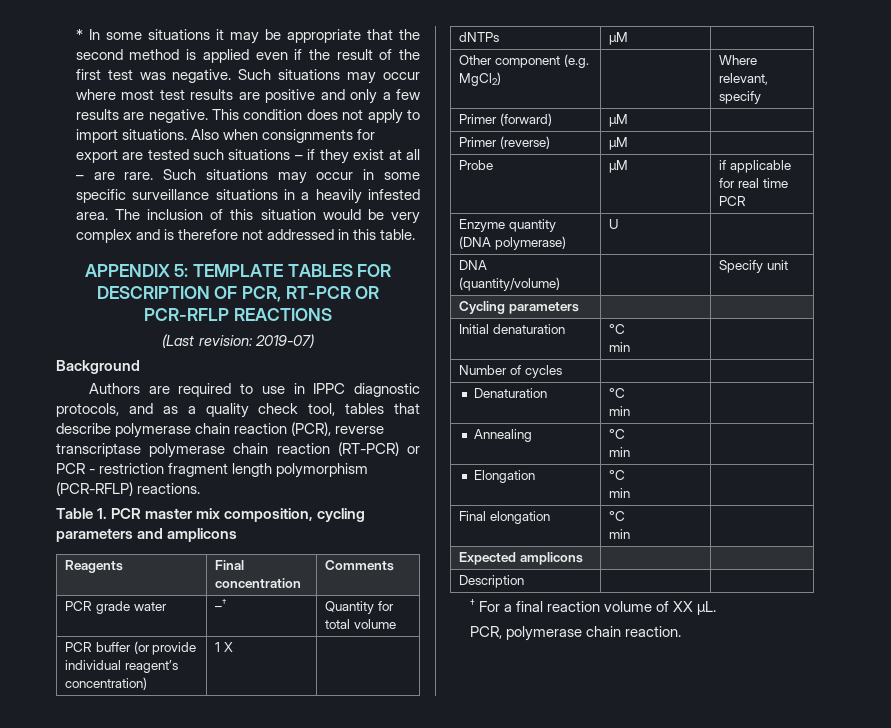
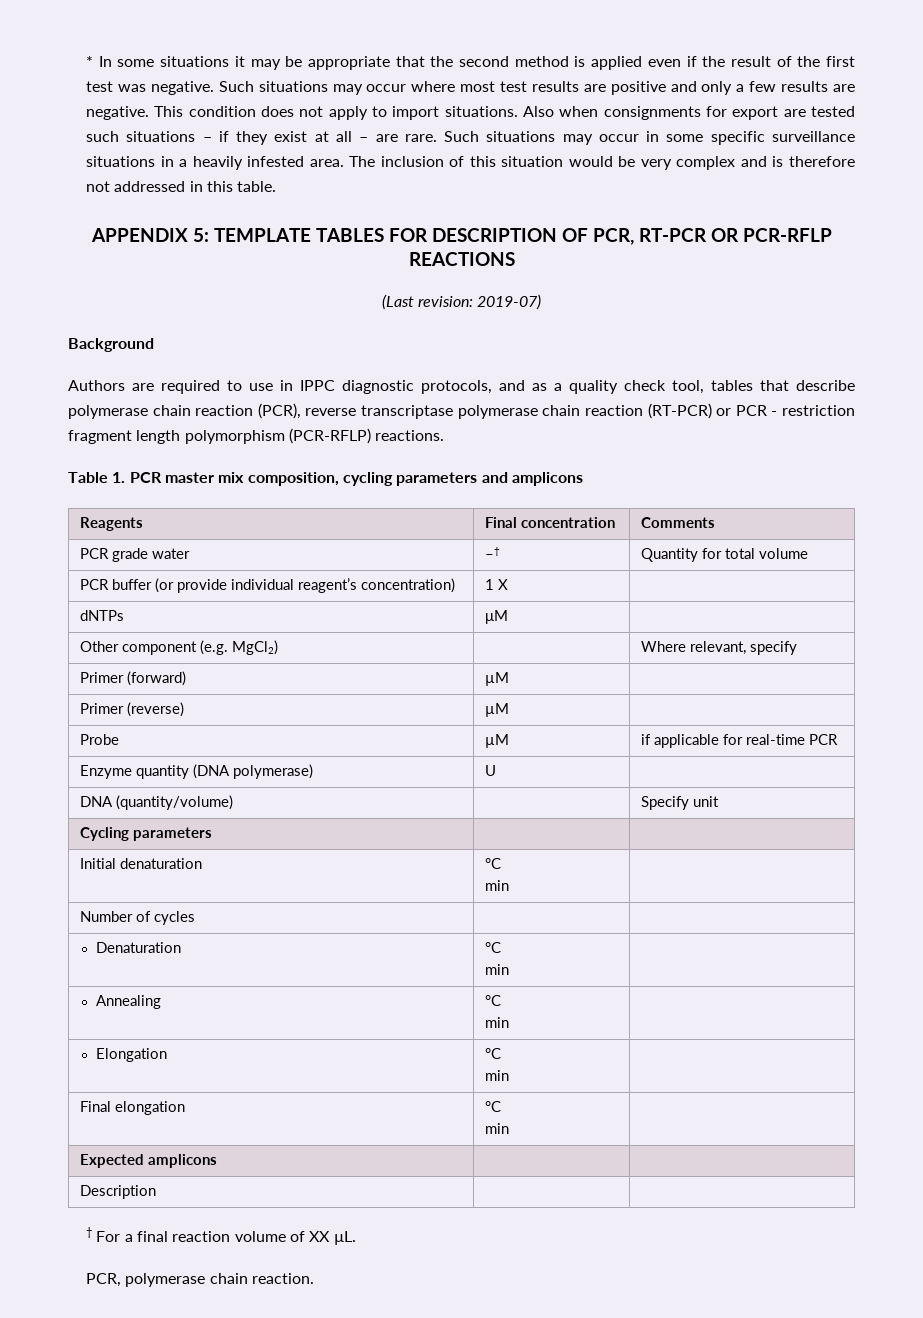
- Probe | µM | if applicable for real time PCR
+ Probe | µM | if applicable for real-time PCR

